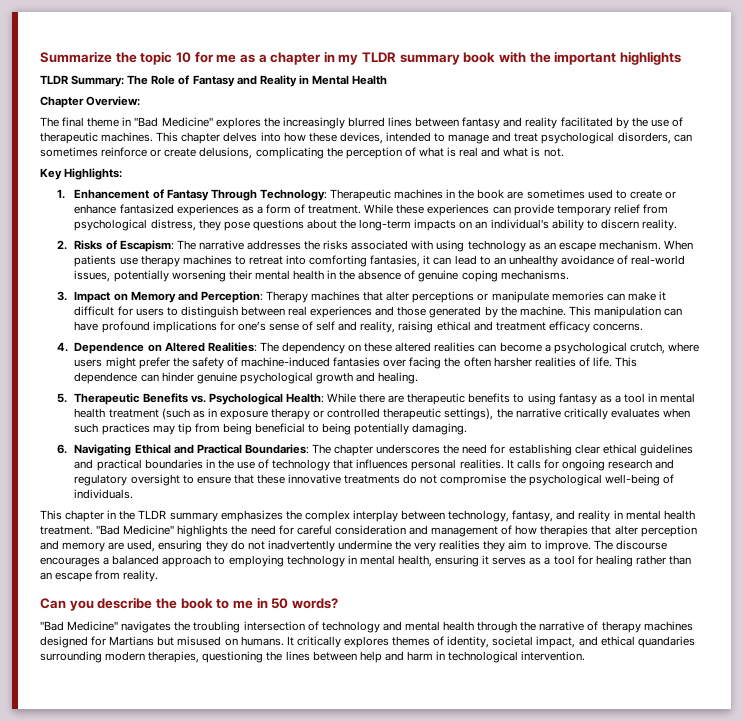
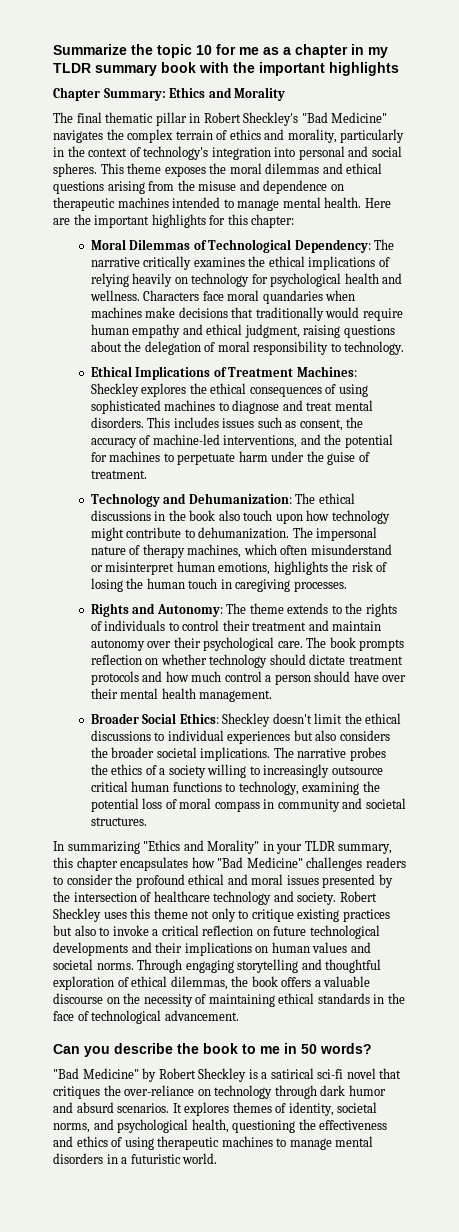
- TLDR Summary: The Role of Fantasy and Reality in Mental Health
- Chapter Overview:
- The final theme in "Bad Medicine" explores the increasingly blurred lines between fantasy and reality facilitated by the use of therapeutic machines. This chapter delves into how these devices, intended to manage and treat psychological disorders, can sometimes reinforce or create delusions, complicating the perception of what is real and what is not.
- Key Highlights:
- 1. Enhancement of Fantasy Through Technology: Therapeutic machines in the book are sometimes used to create or enhance fantasized experiences as a form of treatment. While these experiences can provide temporary relief from psychological distress, they pose questions about the long-term impacts on an individual's ability to discern reality.
- 2. Risks of Escapism: The narrative addresses the risks associated with using technology as an escape mechanism. When patients use therapy machines to retreat into comforting fantasies, it can lead to an unhealthy avoidance of real-world issues, potentially worsening their mental health in the absence of genuine coping mechanisms.
- 3. Impact on Memory and Perception: Therapy machines that alter perceptions or manipulate memories can make it difficult for users to distinguish between real experiences and those generated by the machine. This manipulation can have profound implications for one’s sense of self and reality, raising ethical and treatment efficacy concerns.
- 4. Dependence on Altered Realities: The dependency on these altered realities can become a psychological crutch, where users might prefer the safety of machine-induced fantasies over facing the often harsher realities of life. This dependence can hinder genuine psychological growth and healing.
- 5. Therapeutic Benefits vs. Psychological Health: While there are therapeutic benefits to using fantasy as a tool in mental health treatment (such as in exposure therapy or controlled therapeutic settings), the narrative critically evaluates when such practices may tip from being beneficial to being potentially damaging.
- 6. Navigating Ethical and Practical Boundaries: The chapter underscores the need for establishing clear ethical guidelines and practical boundaries in the use of technology that influences personal realities. It calls for ongoing research and regulatory oversight to ensure that these innovative treatments do not compromise the psychological well-being of individuals.
- This chapter in the TLDR summary emphasizes the complex interplay between technology, fantasy, and reality in mental health treatment. "Bad Medicine" highlights the need for careful consideration and management of how therapies that alter perception and memory are used, ensuring they do not inadvertently undermine the very realities they aim to improve. The discourse encourages a balanced approach to employing technology in mental health, ensuring it serves as a tool for healing rather than an escape from reality.
+ Chapter Summary: Ethics and Morality
+ The final thematic pillar in Robert Sheckley's "Bad Medicine" navigates the complex terrain of ethics and morality, particularly in the context of technology's integration into personal and social spheres. This theme exposes the moral dilemmas and ethical questions arising from the misuse and dependence on therapeutic machines intended to manage mental health. Here are the important highlights for this chapter:
+ Moral Dilemmas of Technological Dependency: The narrative critically examines the ethical implications of relying heavily on technology for psychological health and wellness. Characters face moral quandaries when machines make decisions that traditionally would require human empathy and ethical judgment, raising questions about the delegation of moral responsibility to technology.
+ Ethical Implications of Treatment Machines: Sheckley explores the ethical consequences of using sophisticated machines to diagnose and treat mental disorders. This includes issues such as consent, the accuracy of machine-led interventions, and the potential for machines to perpetuate harm under the guise of treatment.
+ Technology and Dehumanization: The ethical discussions in the book also touch upon how technology might contribute to dehumanization. The impersonal nature of therapy machines, which often misunderstand or misinterpret human emotions, highlights the risk of losing the human touch in caregiving processes.
+ Rights and Autonomy: The theme extends to the rights of individuals to control their treatment and maintain autonomy over their psychological care. The book prompts reflection on whether technology should dictate treatment protocols and how much control a person should have over their mental health management.
+ Broader Social Ethics: Sheckley doesn't limit the ethical discussions to individual experiences but also considers the broader societal implications. The narrative probes the ethics of a society willing to increasingly outsource critical human functions to technology, examining the potential loss of moral compass in community and societal structures.
+ In summarizing "Ethics and Morality" in your TLDR summary, this chapter encapsulates how "Bad Medicine" challenges readers to consider the profound ethical and moral issues presented by the intersection of healthcare technology and society. Robert Sheckley uses this theme not only to critique existing practices but also to invoke a critical reflection on future technological developments and their implications on human values and societal norms. Through engaging storytelling and thoughtful exploration of ethical dilemmas, the book offers a valuable discourse on the necessity of maintaining ethical standards in the face of technological advancement.
- "Bad Medicine" navigates the troubling intersection of technology and mental health through the narrative of therapy machines designed for Martians but misused on humans. It critically explores themes of identity, societal impact, and ethical quandaries surrounding modern therapies, questioning the lines between help and harm in technological intervention.
+ "Bad Medicine" by Robert Sheckley is a satirical sci-fi novel that critiques the over-reliance on technology through dark humor and absurd scenarios. It explores themes of identity, societal norms, and psychological health, questioning the effectiveness and ethics of using therapeutic machines to manage mental disorders in a futuristic world.

